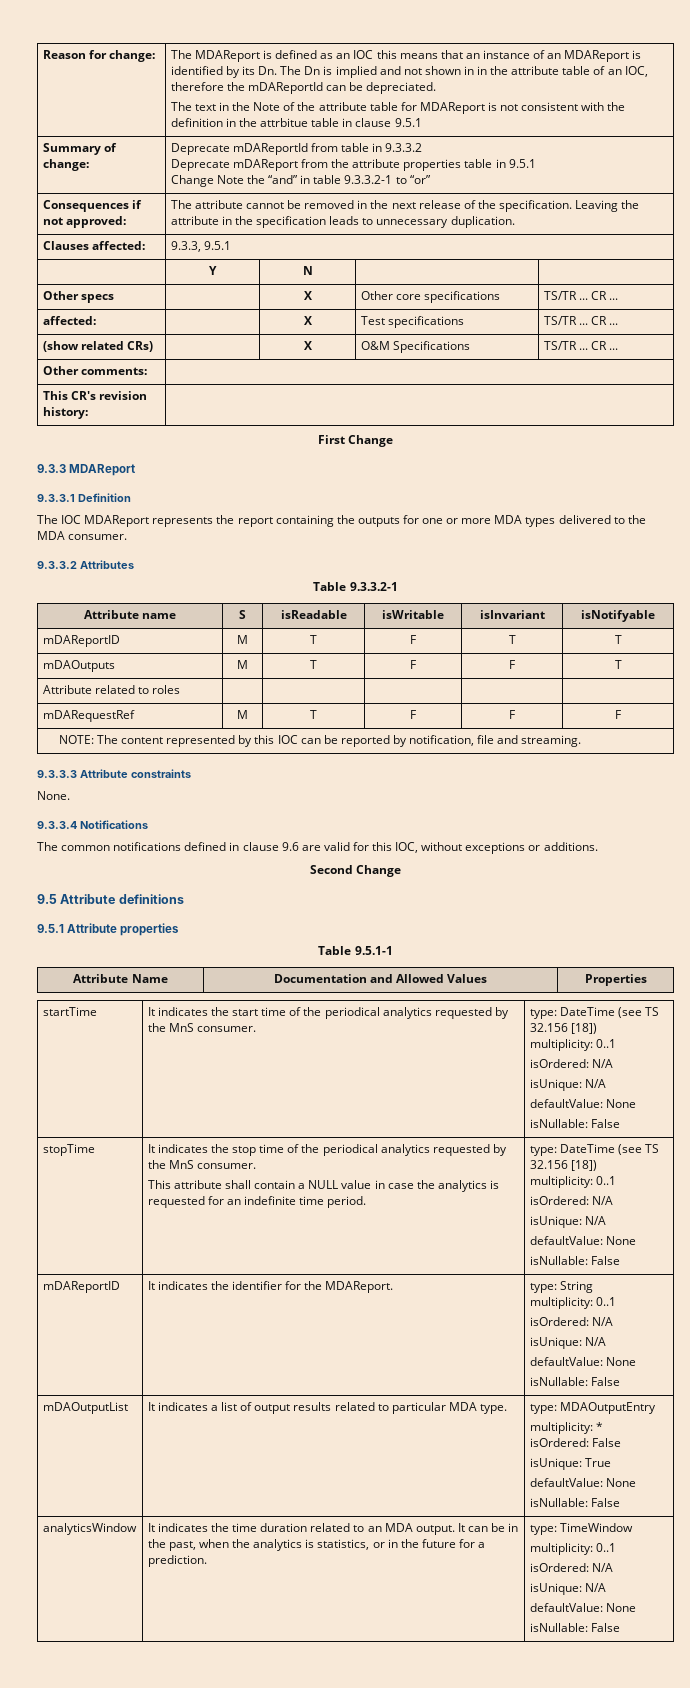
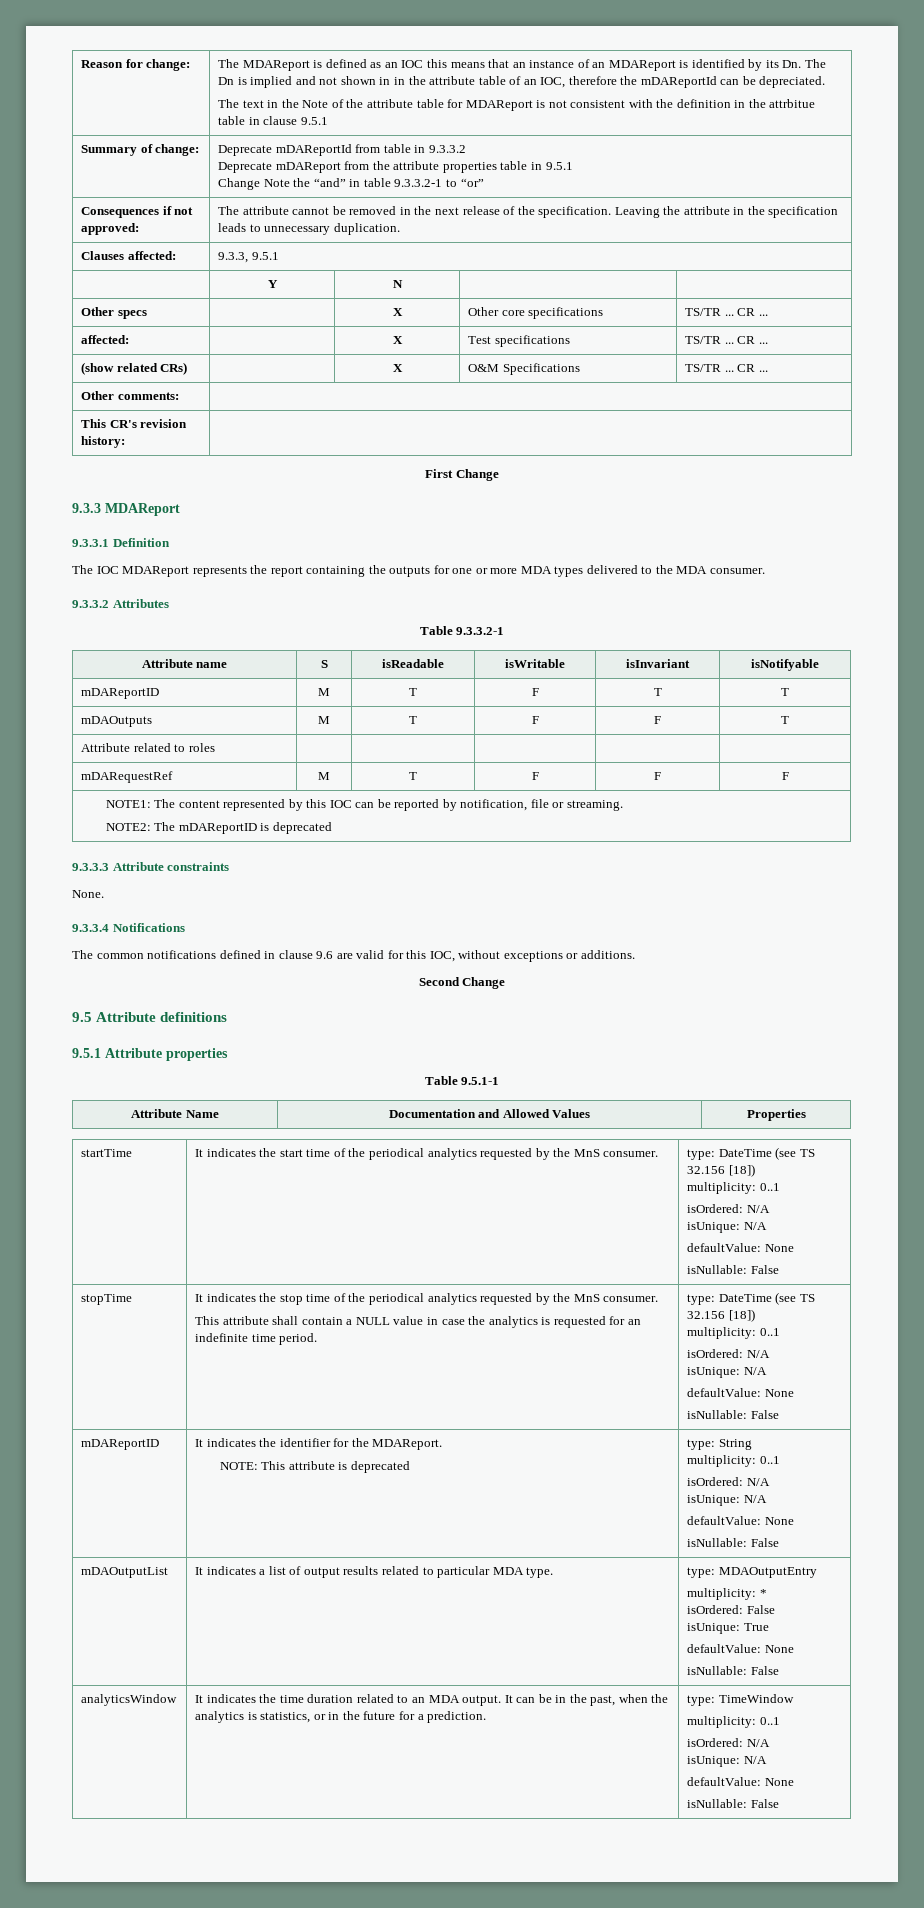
- NOTE: The content represented by this IOC can be reported by notification, file and streaming.
+ NOTE1: The content represented by this IOC can be reported by notification, file or streaming.
+ NOTE2: The mDAReportID is deprecated
- mDAReportID | It indicates the identifier for the MDAReport. | type: String
+ mDAReportID | It indicates the identifier for the MDAReport.
+ NOTE: This attribute is deprecated | type: String

